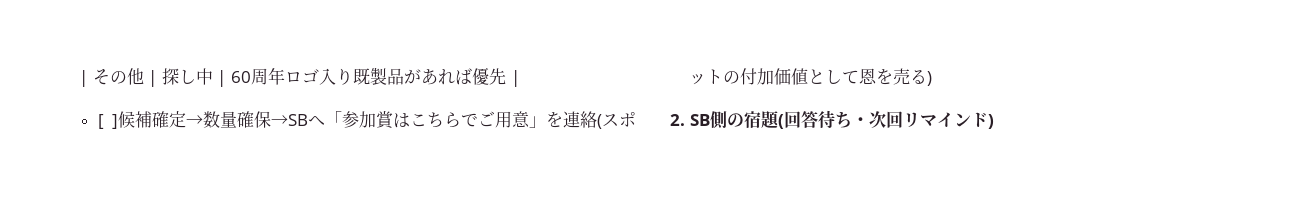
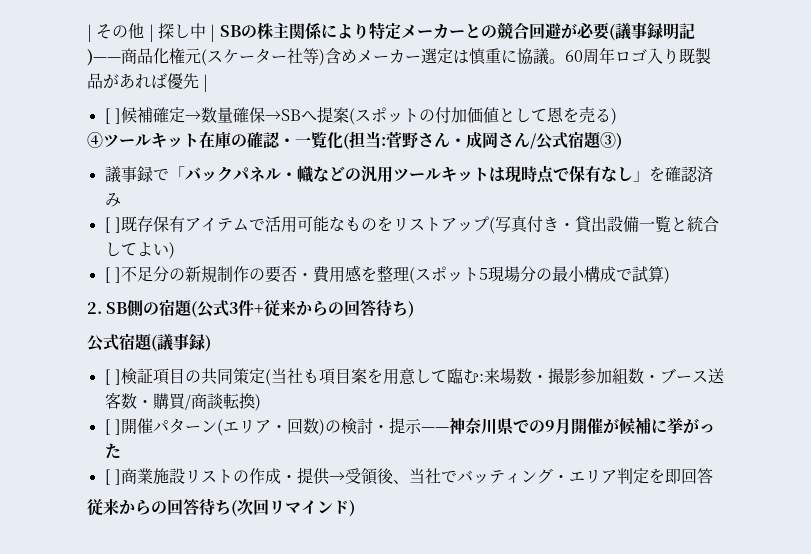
- | その他 | 探し中 | 60周年ロゴ入り既製品があれば優先 |
+ | その他 | 探し中 | SBの株主関係により特定メーカーとの競合回避が必要(議事録明記)——商品化権元(スケーター社等)含めメーカー選定は慎重に協議。60周年ロゴ入り既製品があれば優先 |
- [ ]候補確定→数量確保→SBへ「参加賞はこちらでご用意」を連絡(スポットの付加価値として恩を売る)
+ [ ]候補確定→数量確保→SBへ提案(スポットの付加価値として恩を売る)
+ ④ツールキット在庫の確認・一覧化(担当:菅野さん・成岡さん/公式宿題③)
+ 議事録で「バックパネル・幟などの汎用ツールキットは現時点で保有なし」を確認済み
+ [ ]既存保有アイテムで活用可能なものをリストアップ(写真付き・貸出設備一覧と統合してよい)
+ [ ]不足分の新規制作の要否・費用感を整理(スポット5現場分の最小構成で試算)
- 2. SB側の宿題(回答待ち・次回リマインド)
+ 2. SB側の宿題(公式3件+従来からの回答待ち)
+ 公式宿題(議事録)
+ [ ]検証項目の共同策定(当社も項目案を用意して臨む:来場数・撮影参加組数・ブース送客数・購買/商談転換)
+ [ ]開催パターン(エリア・回数)の検討・提示——神奈川県での9月開催が候補に挙がった
+ [ ]商業施設リストの作成・提供→受領後、当社でバッティング・エリア判定を即回答
+ 従来からの回答待ち(次回リマインド)

